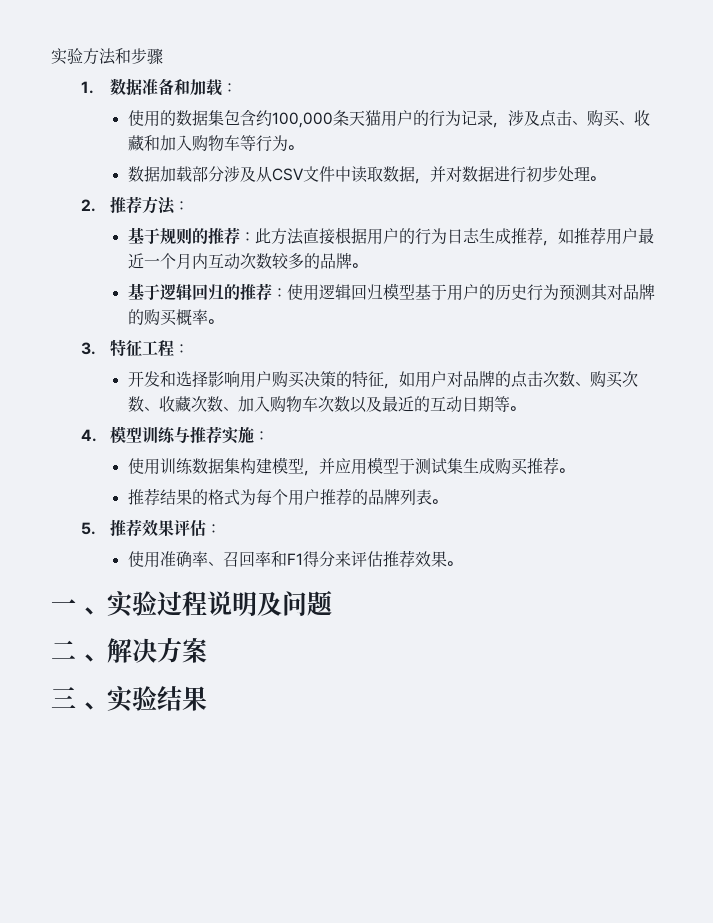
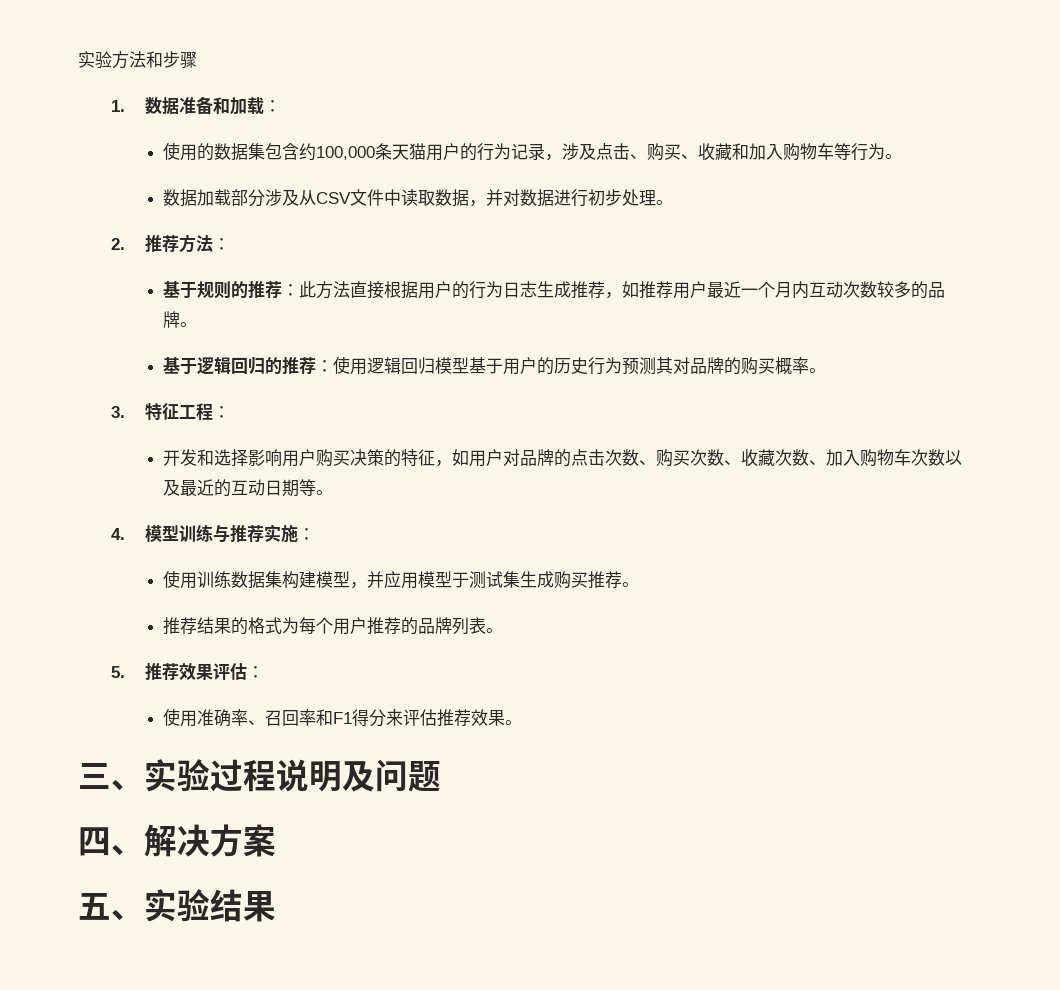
- 一、实验过程说明及问题
+ 三、实验过程说明及问题
- 二、解决方案
+ 四、解决方案
- 三、实验结果
+ 五、实验结果

